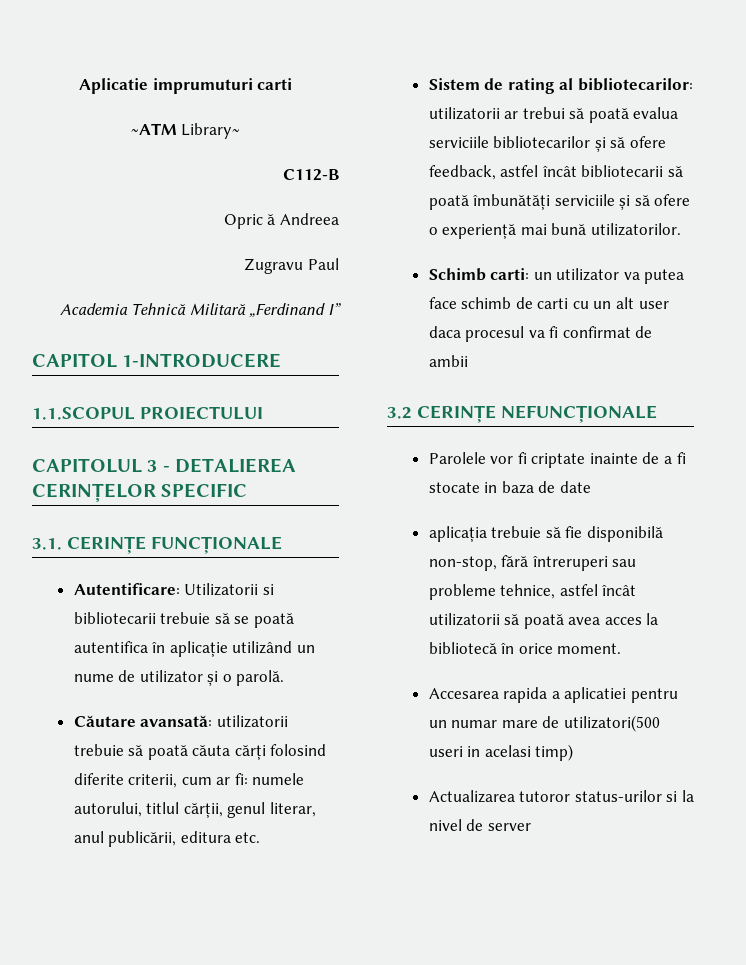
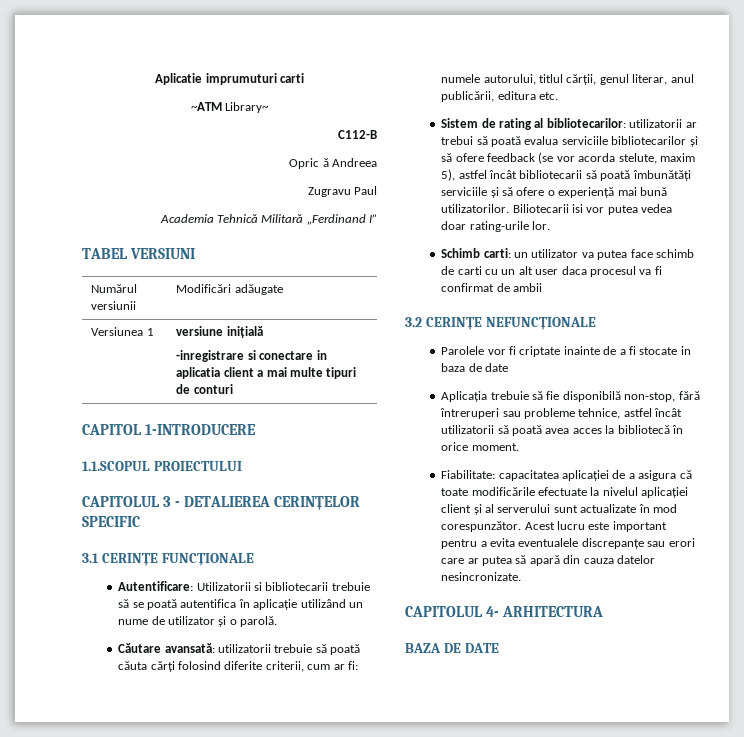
+ TABEL VERSIUNI
+ Numărul versiunii | Modificări adăugate
+ Versiunea 1 | versiune inițială
+ -inregistrare si conectare in aplicatia client a mai multe tipuri de conturi
- 3.1. CERINȚE FUNCȚIONALE
+ 3.1 CERINȚE FUNCȚIONALE
- Sistem de rating al bibliotecarilor: utilizatorii ar trebui să poată evalua serviciile bibliotecarilor și să ofere feedback, astfel încât bibliotecarii să poată îmbunătăți serviciile și să ofere o experiență mai bună utilizatorilor.
+ Sistem de rating al bibliotecarilor: utilizatorii ar trebui să poată evalua serviciile bibliotecarilor și să ofere feedback (se vor acorda stelute, maxim 5), astfel încât bibliotecarii să poată îmbunătăți serviciile și să ofere o experiență mai bună utilizatorilor. Biliotecarii isi vor putea vedea doar rating-urile lor.
- aplicația trebuie să fie disponibilă non-stop, fără întreruperi sau probleme tehnice, astfel încât utilizatorii să poată avea acces la bibliotecă în orice moment.
+ Aplicația trebuie să fie disponibilă non-stop, fără întreruperi sau probleme tehnice, astfel încât utilizatorii să poată avea acces la bibliotecă în orice moment.
- Accesarea rapida a aplicatiei pentru un numar mare de utilizatori(500 useri in acelasi timp)
- Actualizarea tutoror status-urilor si la nivel de server
+ Fiabilitate: capacitatea aplicației de a asigura că toate modificările efectuate la nivelul aplicației client și al serverului sunt actualizate în mod corespunzător. Acest lucru este important pentru a evita eventualele discrepanțe sau erori care ar putea să apară din cauza datelor nesincronizate.
+ CAPITOLUL 4- ARHITECTURA
+ BAZA DE DATE

